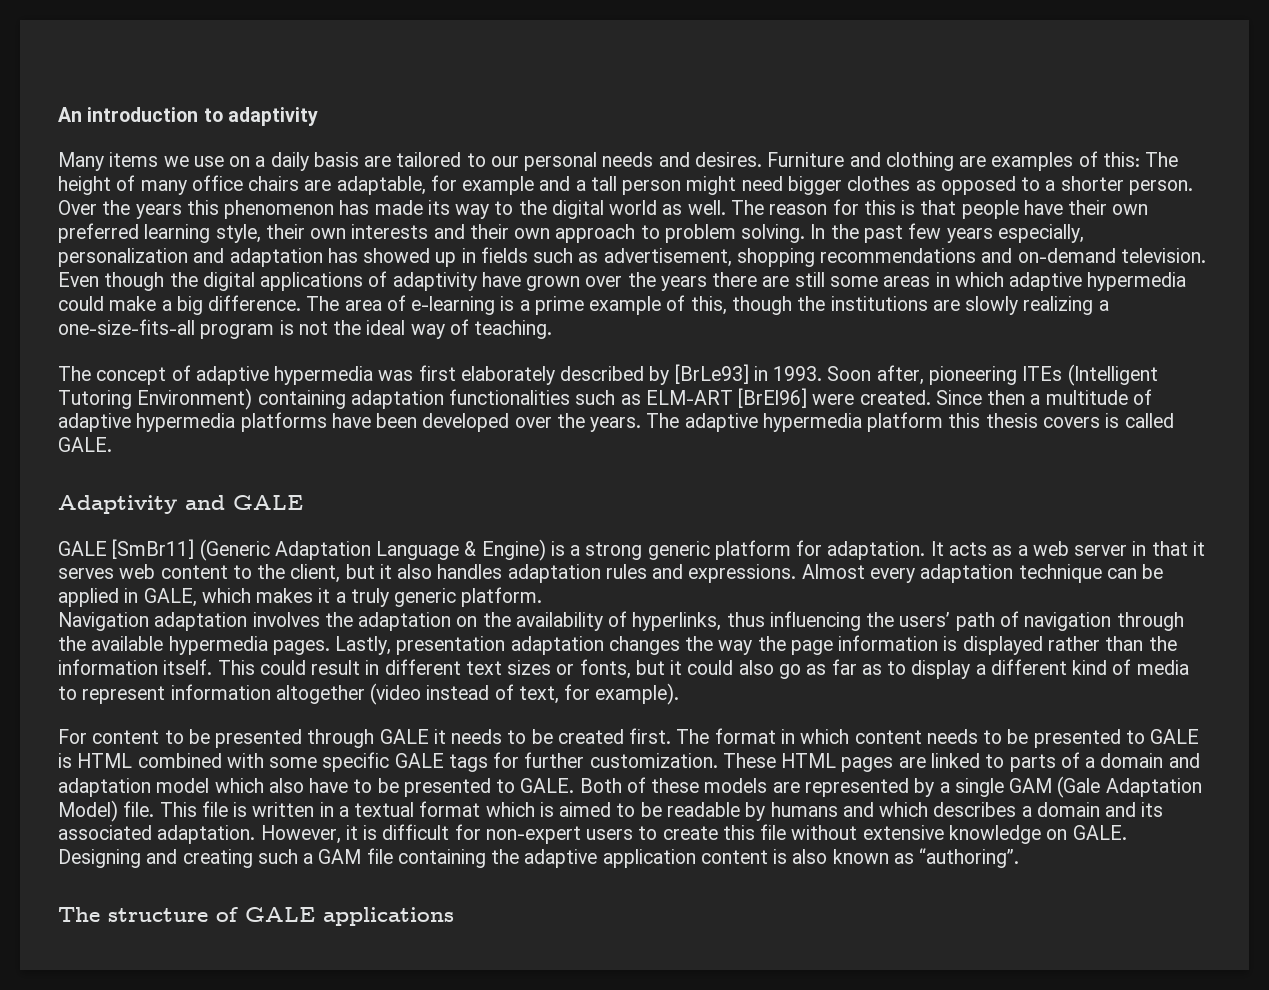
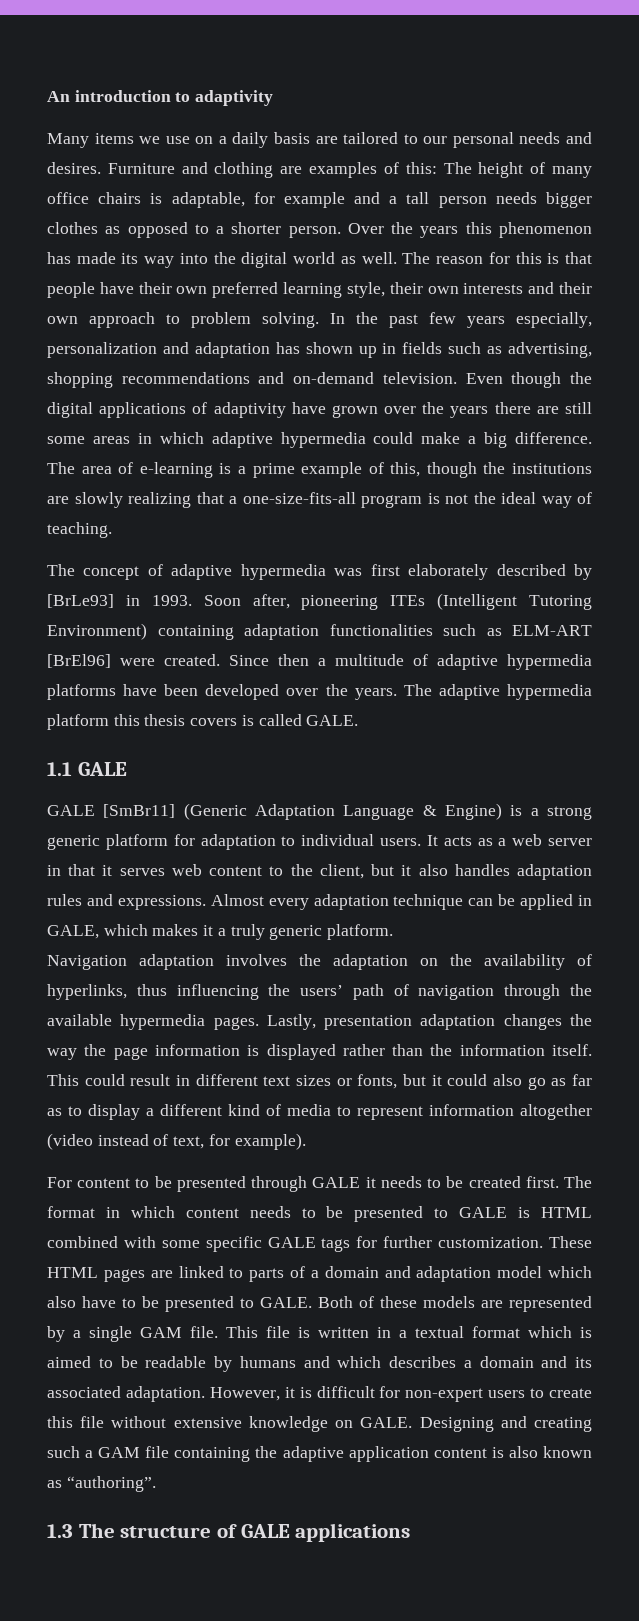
- Furniture and clothing are examples of this: The height of many office chairs are adaptable, for example and a tall person might need bigger clothes as opposed to a shorter person.
+ Furniture and clothing are examples of this: The height of many office chairs is adaptable, for example and a tall person needs bigger clothes as opposed to a shorter person.
- Over the years this phenomenon has made its way to the digital world as well.
+ Over the years this phenomenon has made its way into the digital world as well.
- In the past few years especially, personalization and adaptation has showed up in fields such as advertisement, shopping recommendations and on-demand television.
+ In the past few years especially, personalization and adaptation has shown up in fields such as advertising, shopping recommendations and on-demand television.
- The area of e-learning is a prime example of this, though the institutions are slowly realizing a one-size-fits-all program is not the ideal way of teaching.
+ The area of e-learning is a prime example of this, though the institutions are slowly realizing that a one-size-fits-all program is not the ideal way of teaching.
- Adaptivity and GALE
+ 1.1 GALE
- GALE [SmBr11] (Generic Adaptation Language & Engine) is a strong generic platform for adaptation.
+ GALE [SmBr11] (Generic Adaptation Language & Engine) is a strong generic platform for adaptation to individual users.
- Both of these models are represented by a single GAM (Gale Adaptation Model) file.
+ Both of these models are represented by a single GAM file.
- The structure of GALE applications
+ 1.3 The structure of GALE applications

